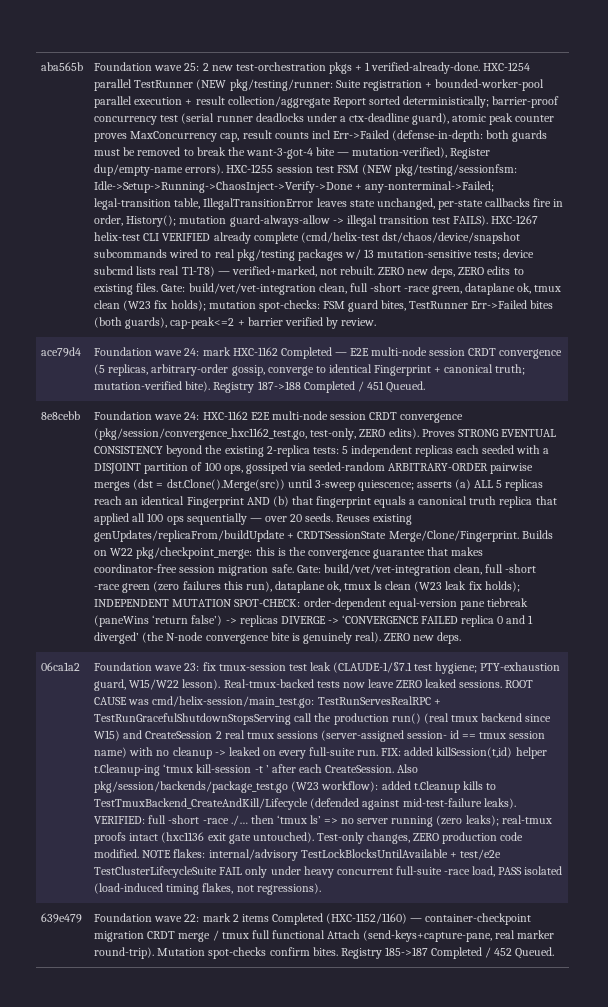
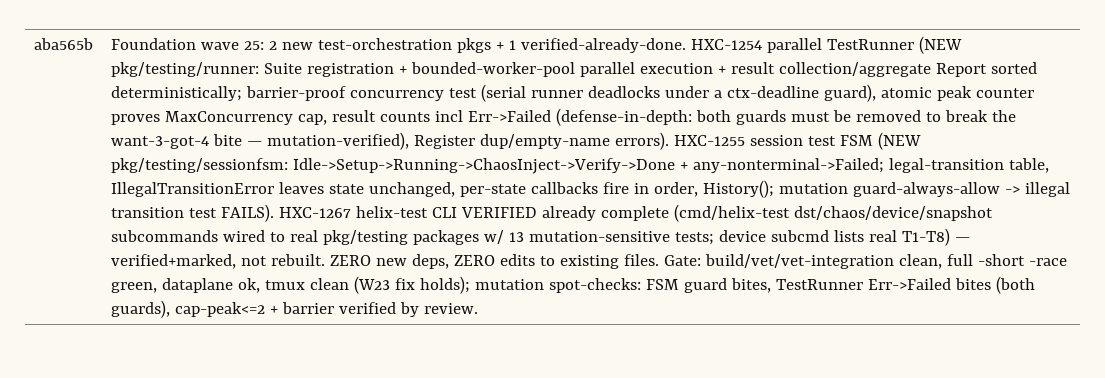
- ace79d4 | Foundation wave 24: mark HXC-1162 Completed — E2E multi-node session CRDT convergence (5 replicas, arbitrary-order gossip, converge to identical Fingerprint + canonical truth; mutation-verified bite). Registry 187->188 Completed / 451 Queued.
- 8e8cebb | Foundation wave 24: HXC-1162 E2E multi-node session CRDT convergence (pkg/session/convergence_hxc1162_test.go, test-only, ZERO edits). Proves STRONG EVENTUAL CONSISTENCY beyond the existing 2-replica tests: 5 independent replicas each seeded with a DISJOINT partition of 100 ops, gossiped via seeded-random ARBITRARY-ORDER pairwise merges (dst = dst.Clone().Merge(src)) until 3-sweep quiescence; asserts (a) ALL 5 replicas reach an identical Fingerprint AND (b) that fingerprint equals a canonical truth replica that applied all 100 ops sequentially — over 20 seeds. Reuses existing genUpdates/replicaFrom/buildUpdate + CRDTSessionState Merge/Clone/Fingerprint. Builds on W22 pkg/checkpoint_merge: this is the convergence guarantee that makes coordinator-free session migration safe. Gate: build/vet/vet-integration clean, full -short -race green (zero failures this run), dataplane ok, tmux ls clean (W23 leak fix holds); INDEPENDENT MUTATION SPOT-CHECK: order-dependent equal-version pane tiebreak (paneWins ‘return false’) -> replicas DIVERGE -> ‘CONVERGENCE FAILED replica 0 and 1 diverged’ (the N-node convergence bite is genuinely real). ZERO new deps.
- 06ca1a2 | Foundation wave 23: fix tmux-session test leak (CLAUDE-1/§7.1 test hygiene; PTY-exhaustion guard, W15/W22 lesson). Real-tmux-backed tests now leave ZERO leaked sessions. ROOT CAUSE was cmd/helix-session/main_test.go: TestRunServesRealRPC + TestRunGracefulShutdownStopsServing call the production run() (real tmux backend since W15) and CreateSession 2 real tmux sessions (server-assigned session- id == tmux session name) with no cleanup -> leaked on every full-suite run. FIX: added killSession(t,id) helper t.Cleanup-ing ‘tmux kill-session -t ’ after each CreateSession. Also pkg/session/backends/package_test.go (W23 workflow): added t.Cleanup kills to TestTmuxBackend_CreateAndKill/Lifecycle (defended against mid-test-failure leaks). VERIFIED: full -short -race ./… then ‘tmux ls’ => no server running (zero leaks); real-tmux proofs intact (hxc1136 exit gate untouched). Test-only changes, ZERO production code modified. NOTE flakes: internal/advisory TestLockBlocksUntilAvailable + test/e2e TestClusterLifecycleSuite FAIL only under heavy concurrent full-suite -race load, PASS isolated (load-induced timing flakes, not regressions).
- 639e479 | Foundation wave 22: mark 2 items Completed (HXC-1152/1160) — container-checkpoint migration CRDT merge / tmux full functional Attach (send-keys+capture-pane, real marker round-trip). Mutation spot-checks confirm bites. Registry 185->187 Completed / 452 Queued.

